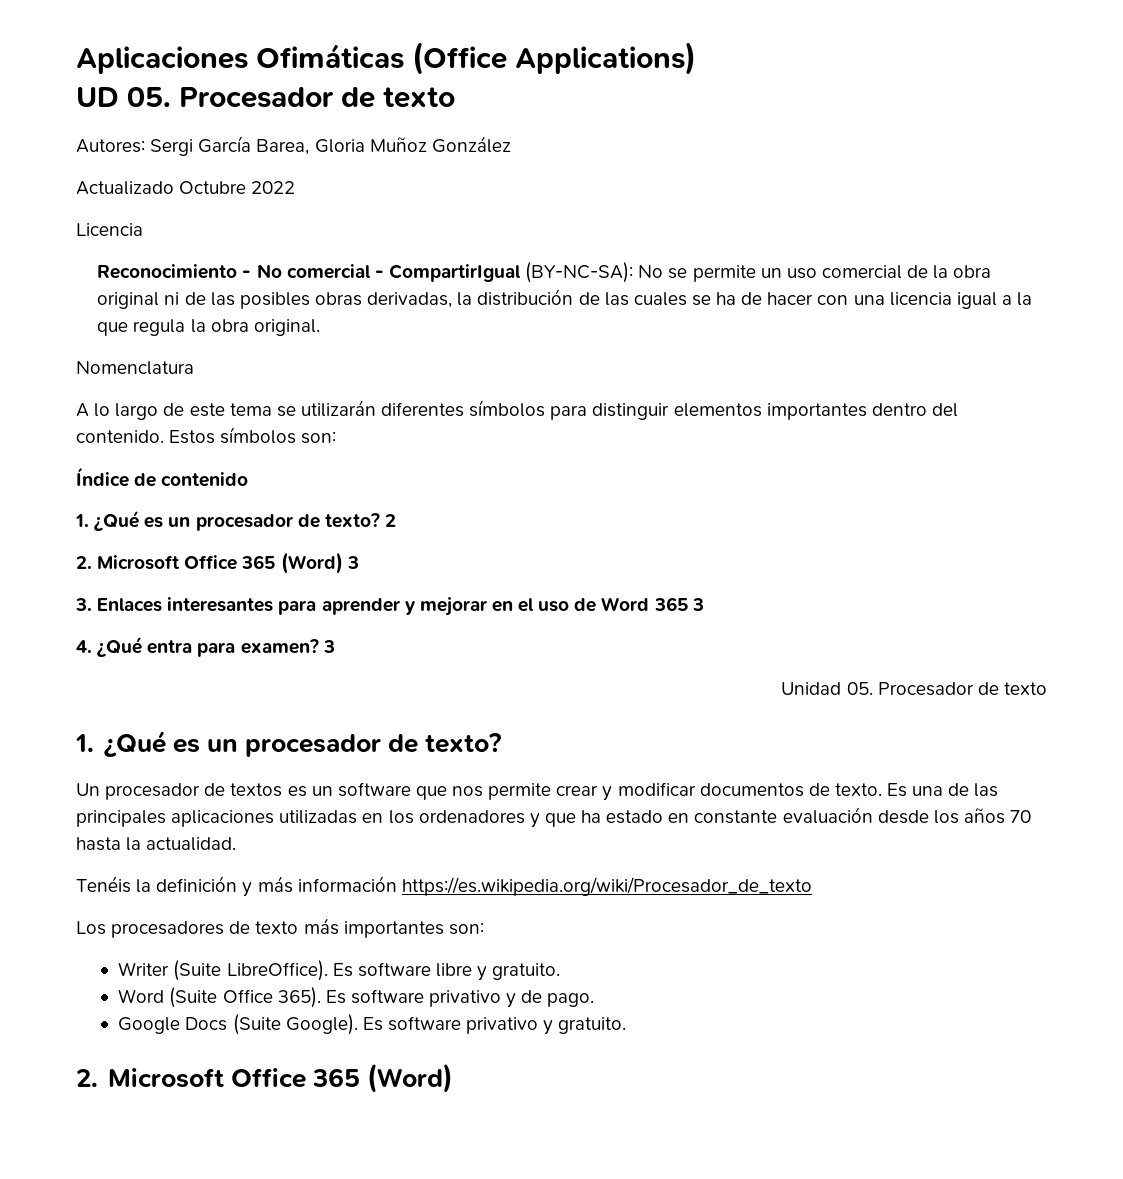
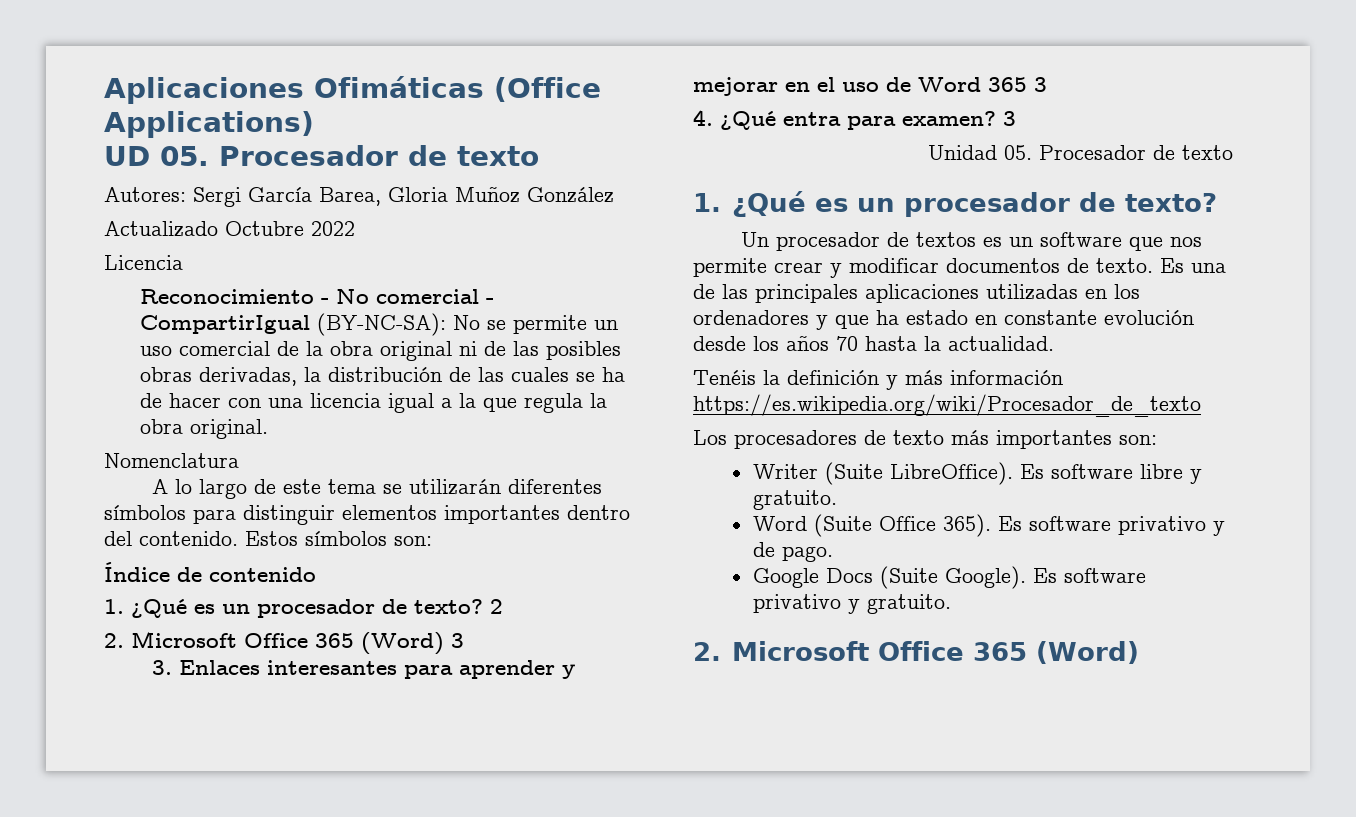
- Es una de las principales aplicaciones utilizadas en los ordenadores y que ha estado en constante evaluación desde los años 70 hasta la actualidad.
+ Es una de las principales aplicaciones utilizadas en los ordenadores y que ha estado en constante evolución desde los años 70 hasta la actualidad.

